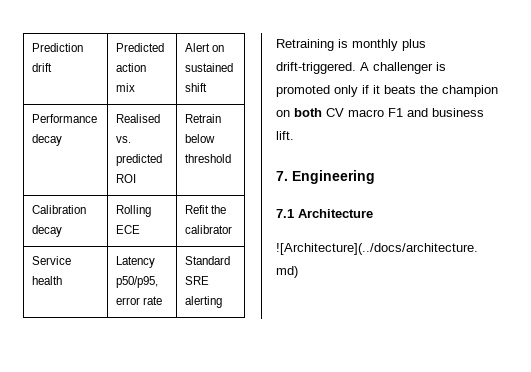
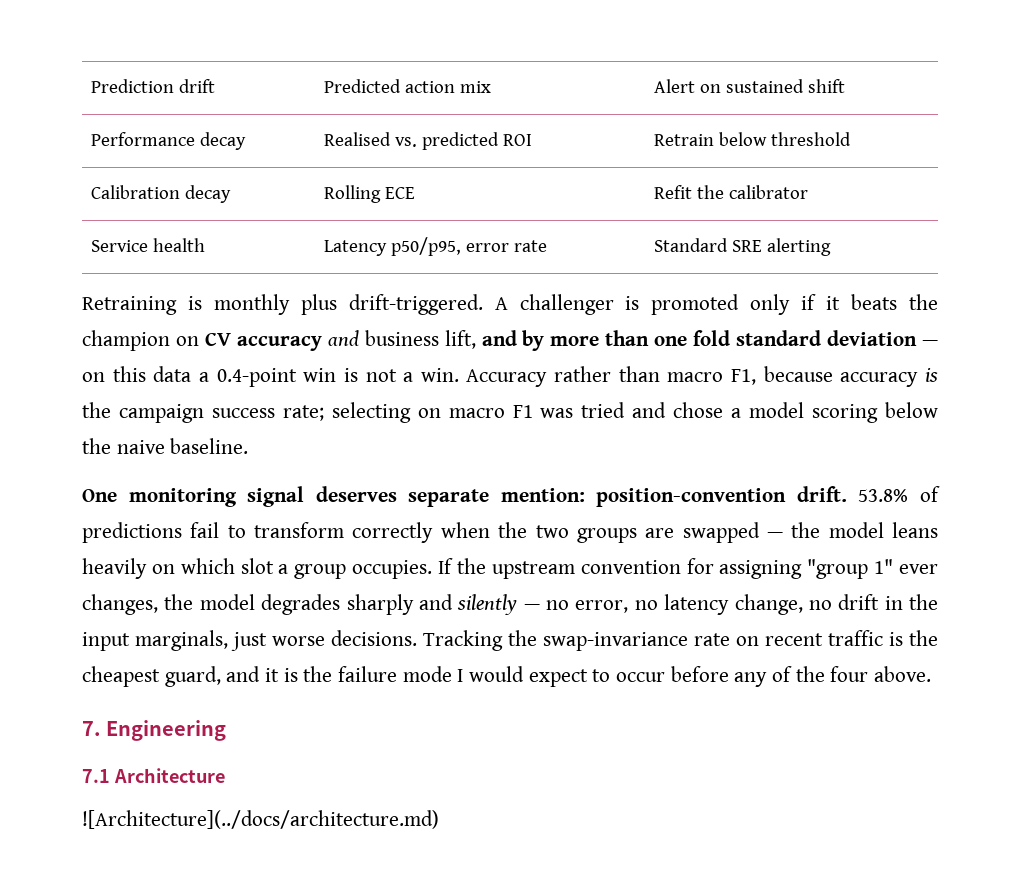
- A challenger is promoted only if it beats the champion on both CV macro F1 and business lift.
+ A challenger is promoted only if it beats the champion on CV accuracy and business lift, and by more than one fold standard deviation — on this data a 0.4-point win is not a win. Accuracy rather than macro F1, because accuracy is the campaign success rate; selecting on macro F1 was tried and chose a model scoring below the naive baseline.
+ One monitoring signal deserves separate mention: position-convention drift. 53.8% of predictions fail to transform correctly when the two groups are swapped — the model leans heavily on which slot a group occupies. If the upstream convention for assigning "group 1" ever changes, the model degrades sharply and silently — no error, no latency change, no drift in the input marginals, just worse decisions. Tracking the swap-invariance rate on recent traffic is the cheapest guard, and it is the failure mode I would expect to occur before any of the four above.

